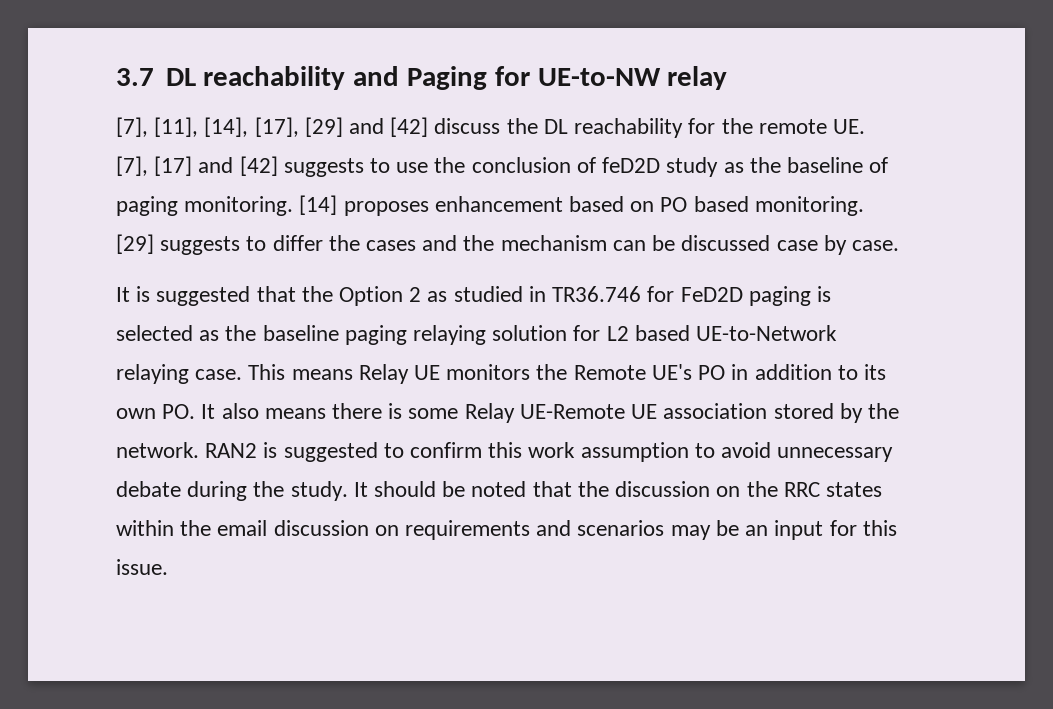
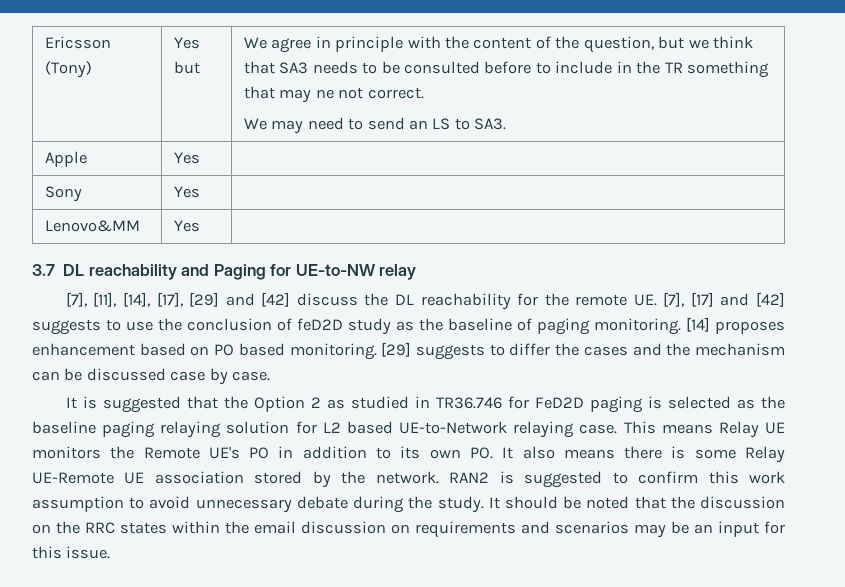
+ Ericsson (Tony) | Yes but | We agree in principle with the content of the question, but we think that SA3 needs to be consulted before to include in the TR something that may ne not correct.
+ We may need to send an LS to SA3.
+ Apple | Yes |
+ Sony | Yes |
+ Lenovo&MM | Yes |

